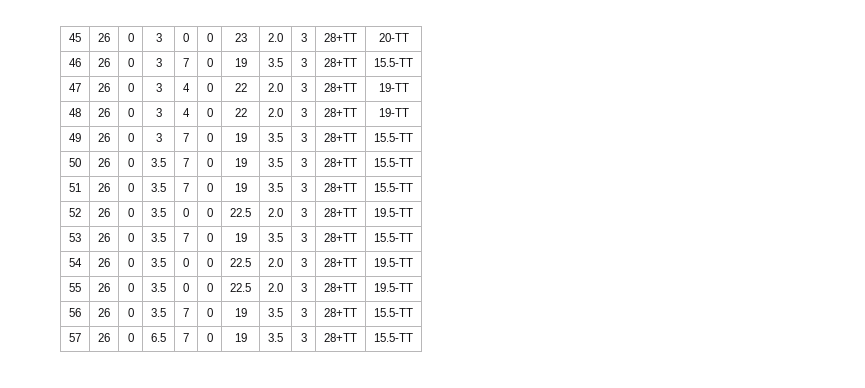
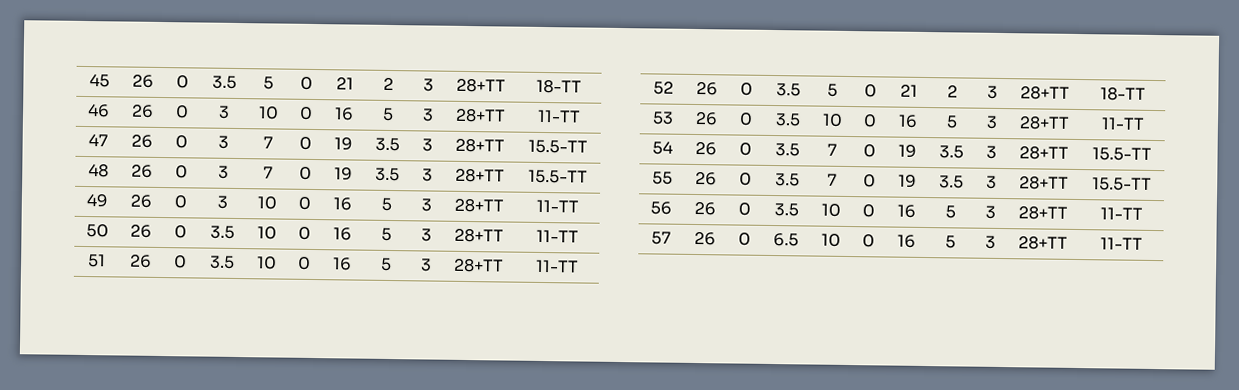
- 45 | 26 | 0 | 3 | 0 | 0 | 23 | 2.0 | 3 | 28+TT | 20-TT
- 46 | 26 | 0 | 3 | 7 | 0 | 19 | 3.5 | 3 | 28+TT | 15.5-TT
+ 45 | 26 | 0 | 3.5 | 5 | 0 | 21 | 2 | 3 | 28+TT | 18-TT
+ 46 | 26 | 0 | 3 | 10 | 0 | 16 | 5 | 3 | 28+TT | 11-TT
+ 47 | 26 | 0 | 3 | 7 | 0 | 19 | 3.5 | 3 | 28+TT | 15.5-TT
- 47 | 26 | 0 | 3 | 4 | 0 | 22 | 2.0 | 3 | 28+TT | 19-TT
- 48 | 26 | 0 | 3 | 4 | 0 | 22 | 2.0 | 3 | 28+TT | 19-TT
- 49 | 26 | 0 | 3 | 7 | 0 | 19 | 3.5 | 3 | 28+TT | 15.5-TT
+ 48 | 26 | 0 | 3 | 7 | 0 | 19 | 3.5 | 3 | 28+TT | 15.5-TT
- 50 | 26 | 0 | 3.5 | 7 | 0 | 19 | 3.5 | 3 | 28+TT | 15.5-TT
+ 49 | 26 | 0 | 3 | 10 | 0 | 16 | 5 | 3 | 28+TT | 11-TT
+ 50 | 26 | 0 | 3.5 | 10 | 0 | 16 | 5 | 3 | 28+TT | 11-TT
+ 51 | 26 | 0 | 3.5 | 10 | 0 | 16 | 5 | 3 | 28+TT | 11-TT
+ 52 | 26 | 0 | 3.5 | 5 | 0 | 21 | 2 | 3 | 28+TT | 18-TT
+ 53 | 26 | 0 | 3.5 | 10 | 0 | 16 | 5 | 3 | 28+TT | 11-TT
+ 54 | 26 | 0 | 3.5 | 7 | 0 | 19 | 3.5 | 3 | 28+TT | 15.5-TT
- 51 | 26 | 0 | 3.5 | 7 | 0 | 19 | 3.5 | 3 | 28+TT | 15.5-TT
+ 55 | 26 | 0 | 3.5 | 7 | 0 | 19 | 3.5 | 3 | 28+TT | 15.5-TT
- 52 | 26 | 0 | 3.5 | 0 | 0 | 22.5 | 2.0 | 3 | 28+TT | 19.5-TT
- 53 | 26 | 0 | 3.5 | 7 | 0 | 19 | 3.5 | 3 | 28+TT | 15.5-TT
- 54 | 26 | 0 | 3.5 | 0 | 0 | 22.5 | 2.0 | 3 | 28+TT | 19.5-TT
- 55 | 26 | 0 | 3.5 | 0 | 0 | 22.5 | 2.0 | 3 | 28+TT | 19.5-TT
- 56 | 26 | 0 | 3.5 | 7 | 0 | 19 | 3.5 | 3 | 28+TT | 15.5-TT
+ 56 | 26 | 0 | 3.5 | 10 | 0 | 16 | 5 | 3 | 28+TT | 11-TT
- 57 | 26 | 0 | 6.5 | 7 | 0 | 19 | 3.5 | 3 | 28+TT | 15.5-TT
+ 57 | 26 | 0 | 6.5 | 10 | 0 | 16 | 5 | 3 | 28+TT | 11-TT

